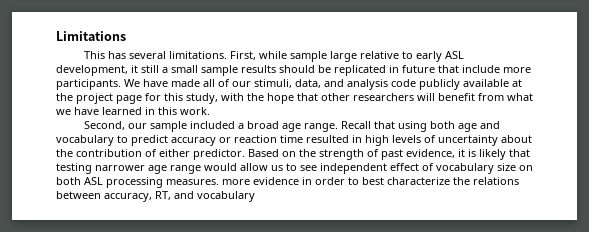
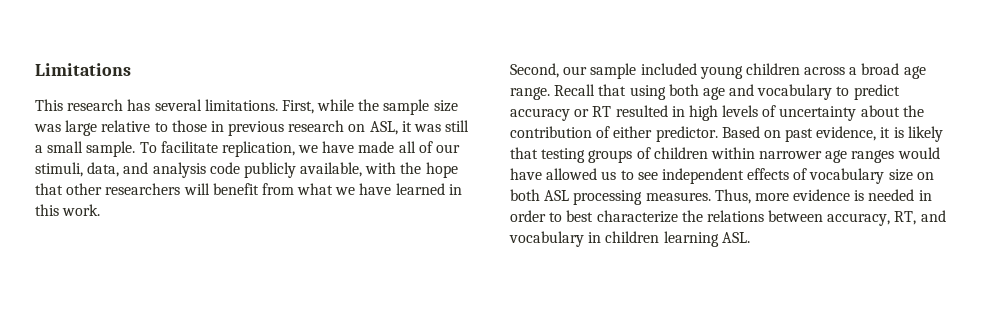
- This has several limitations.
+ This research has several limitations.
- First, while sample large relative to early ASL development, it still a small sample results should be replicated in future that include more participants. We have made all of our stimuli, data, and analysis code publicly available at the project page for this study, with the hope that other researchers will benefit from what we have learned in this work.
+ First, while the sample size was large relative to those in previous research on ASL, it was still a small sample. To facilitate replication, we have made all of our stimuli, data, and analysis code publicly available, with the hope that other researchers will benefit from what we have learned in this work.
- Second, our sample included a broad age range.
+ Second, our sample included young children across a broad age range.
- Recall that using both age and vocabulary to predict accuracy or reaction time resulted in high levels of uncertainty about the contribution of either predictor.
+ Recall that using both age and vocabulary to predict accuracy or RT resulted in high levels of uncertainty about the contribution of either predictor.
- Based on the strength of past evidence, it is likely that testing narrower age range would allow us to see independent effect of vocabulary size on both ASL processing measures. more evidence in order to best characterize the relations between accuracy, RT, and vocabulary
+ Based on past evidence, it is likely that testing groups of children within narrower age ranges would have allowed us to see independent effects of vocabulary size on both ASL processing measures. Thus, more evidence is needed in order to best characterize the relations between accuracy, RT, and vocabulary in children learning ASL.

